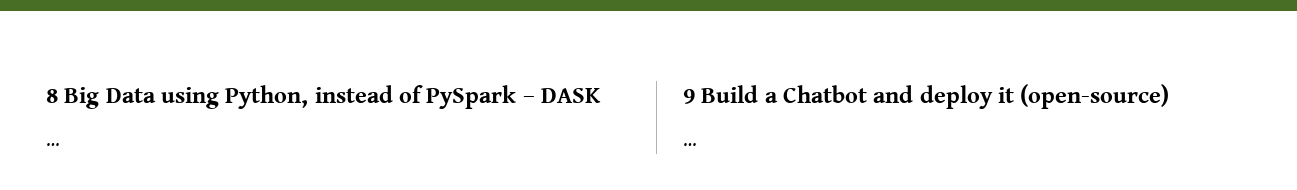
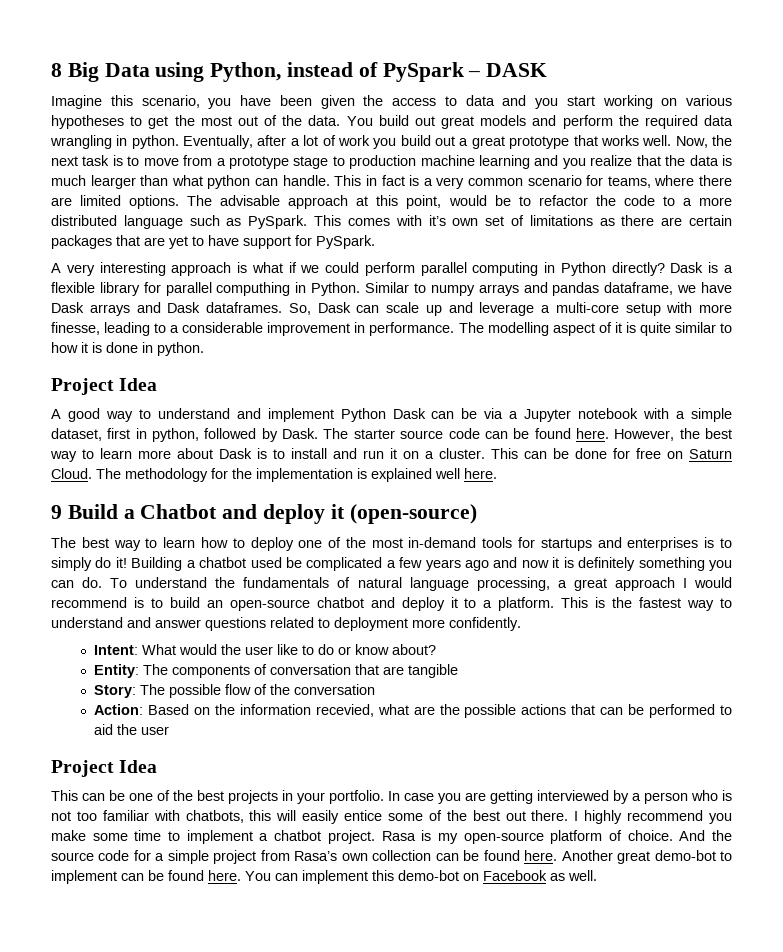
  8 Big Data using Python, instead of PySpark – DASK
- …
+ Imagine this scenario, you have been given the access to data and you start working on various hypotheses to get the most out of the data. You build out great models and perform the required data wrangling in python. Eventually, after a lot of work you build out a great prototype that works well. Now, the next task is to move from a prototype stage to production machine learning and you realize that the data is much learger than what python can handle. This in fact is a very common scenario for teams, where there are limited options. The advisable approach at this point, would be to refactor the code to a more distributed language such as PySpark. This comes with it’s own set of limitations as there are certain packages that are yet to have support for PySpark.
+ A very interesting approach is what if we could perform parallel computing in Python directly? Dask is a flexible library for parallel computhing in Python. Similar to numpy arrays and pandas dataframe, we have Dask arrays and Dask dataframes. So, Dask can scale up and leverage a multi-core setup with more finesse, leading to a considerable improvement in performance. The modelling aspect of it is quite similar to how it is done in python.
+ Project Idea
+ A good way to understand and implement Python Dask can be via a Jupyter notebook with a simple dataset, first in python, followed by Dask. The starter source code can be found here. However, the best way to learn more about Dask is to install and run it on a cluster. This can be done for free on Saturn Cloud. The methodology for the implementation is explained well here.
  9 Build a Chatbot and deploy it (open-source)
- …
+ The best way to learn how to deploy one of the most in-demand tools for startups and enterprises is to simply do it! Building a chatbot used be complicated a few years ago and now it is definitely something you can do. To understand the fundamentals of natural language processing, a great approach I would recommend is to build an open-source chatbot and deploy it to a platform. This is the fastest way to understand and answer questions related to deployment more confidently.
+ Intent: What would the user like to do or know about?
+ Entity: The components of conversation that are tangible
+ Story: The possible flow of the conversation
+ Action: Based on the information recevied, what are the possible actions that can be performed to aid the user
+ Project Idea
+ This can be one of the best projects in your portfolio. In case you are getting interviewed by a person who is not too familiar with chatbots, this will easily entice some of the best out there. I highly recommend you make some time to implement a chatbot project. Rasa is my open-source platform of choice. And the source code for a simple project from Rasa’s own collection can be found here. Another great demo-bot to implement can be found here. You can implement this demo-bot on Facebook as well.

